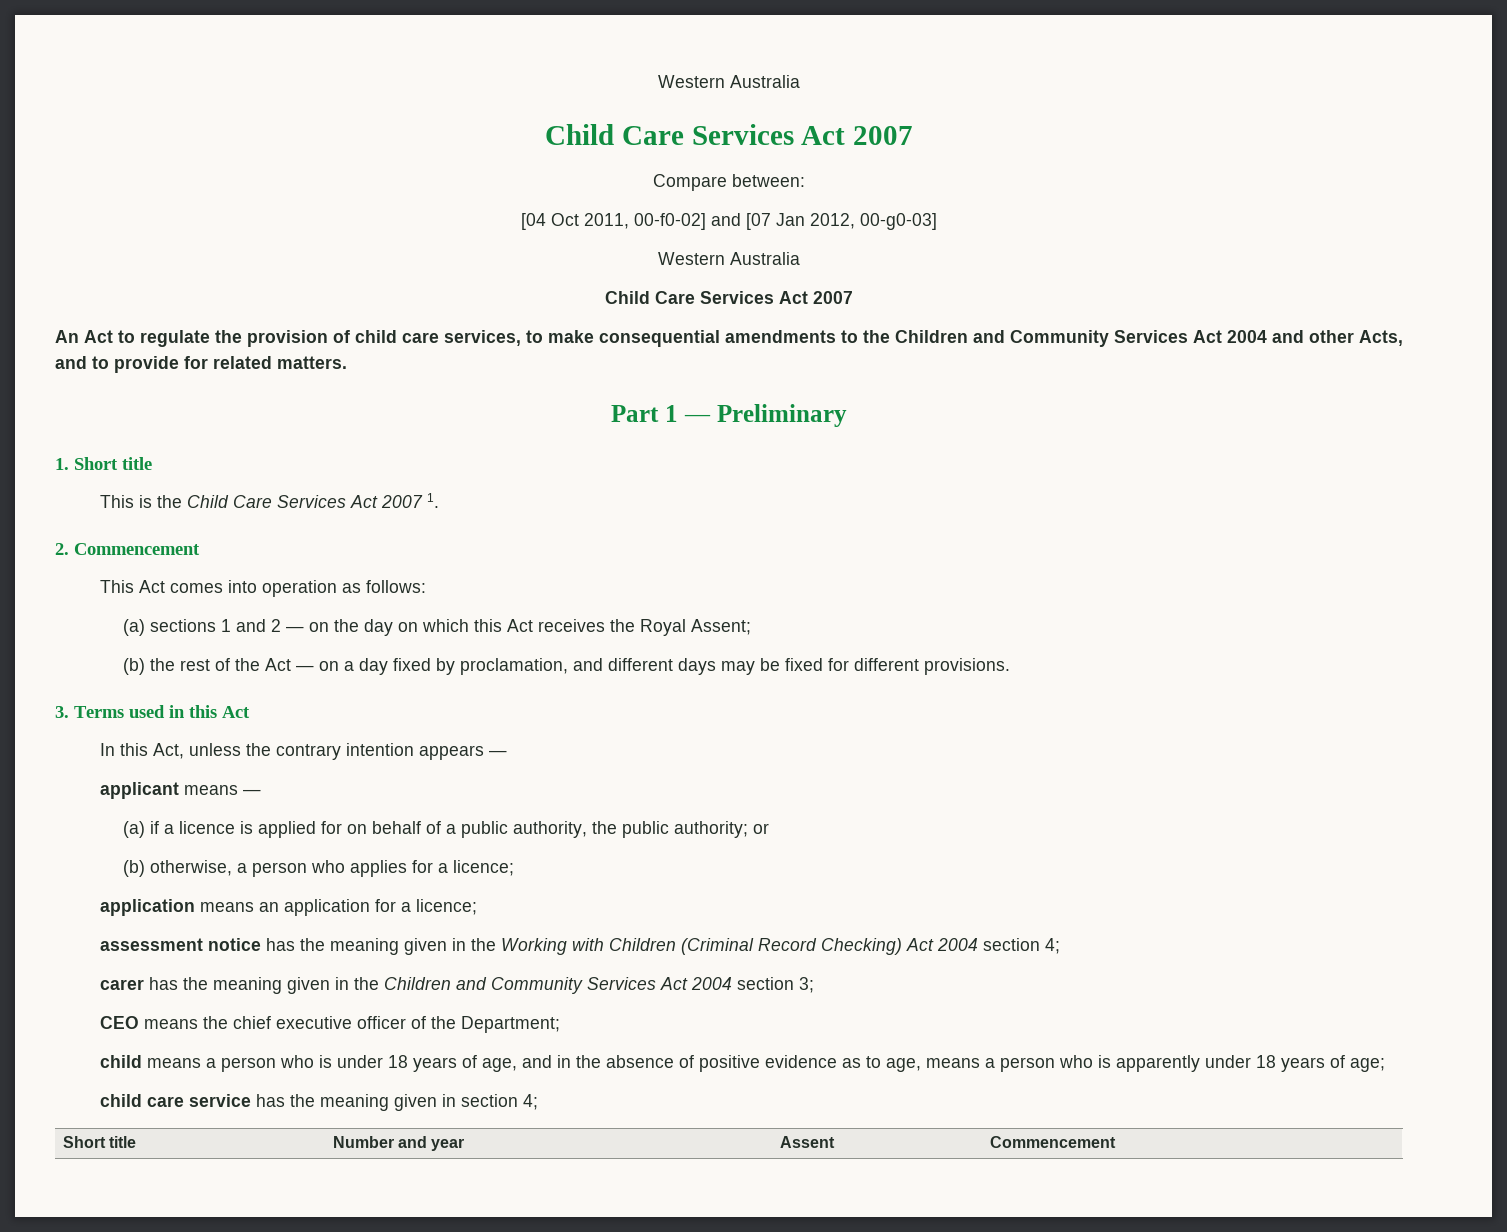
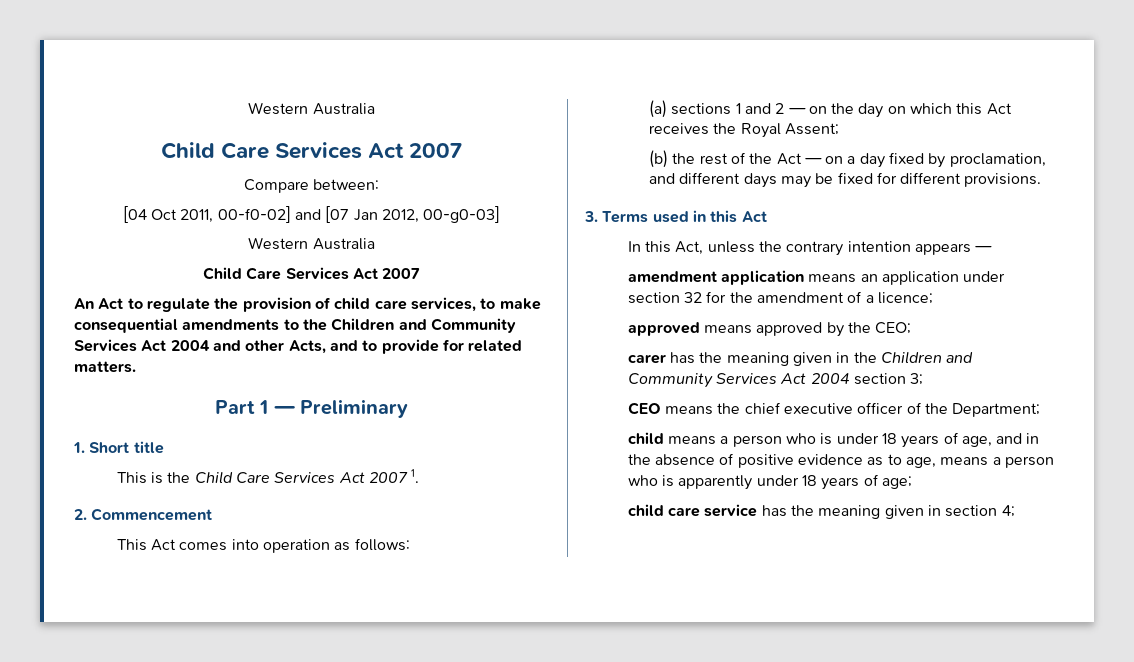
- applicant means —
- (a) if a licence is applied for on behalf of a public authority, the public authority; or
- (b) otherwise, a person who applies for a licence;
- application means an application for a licence;
- assessment notice has the meaning given in the Working with Children (Criminal Record Checking) Act 2004 section 4;
+ amendment application means an application under section 32 for the amendment of a licence;
+ approved means approved by the CEO;
- Short title | Number and year | Assent | Commencement

